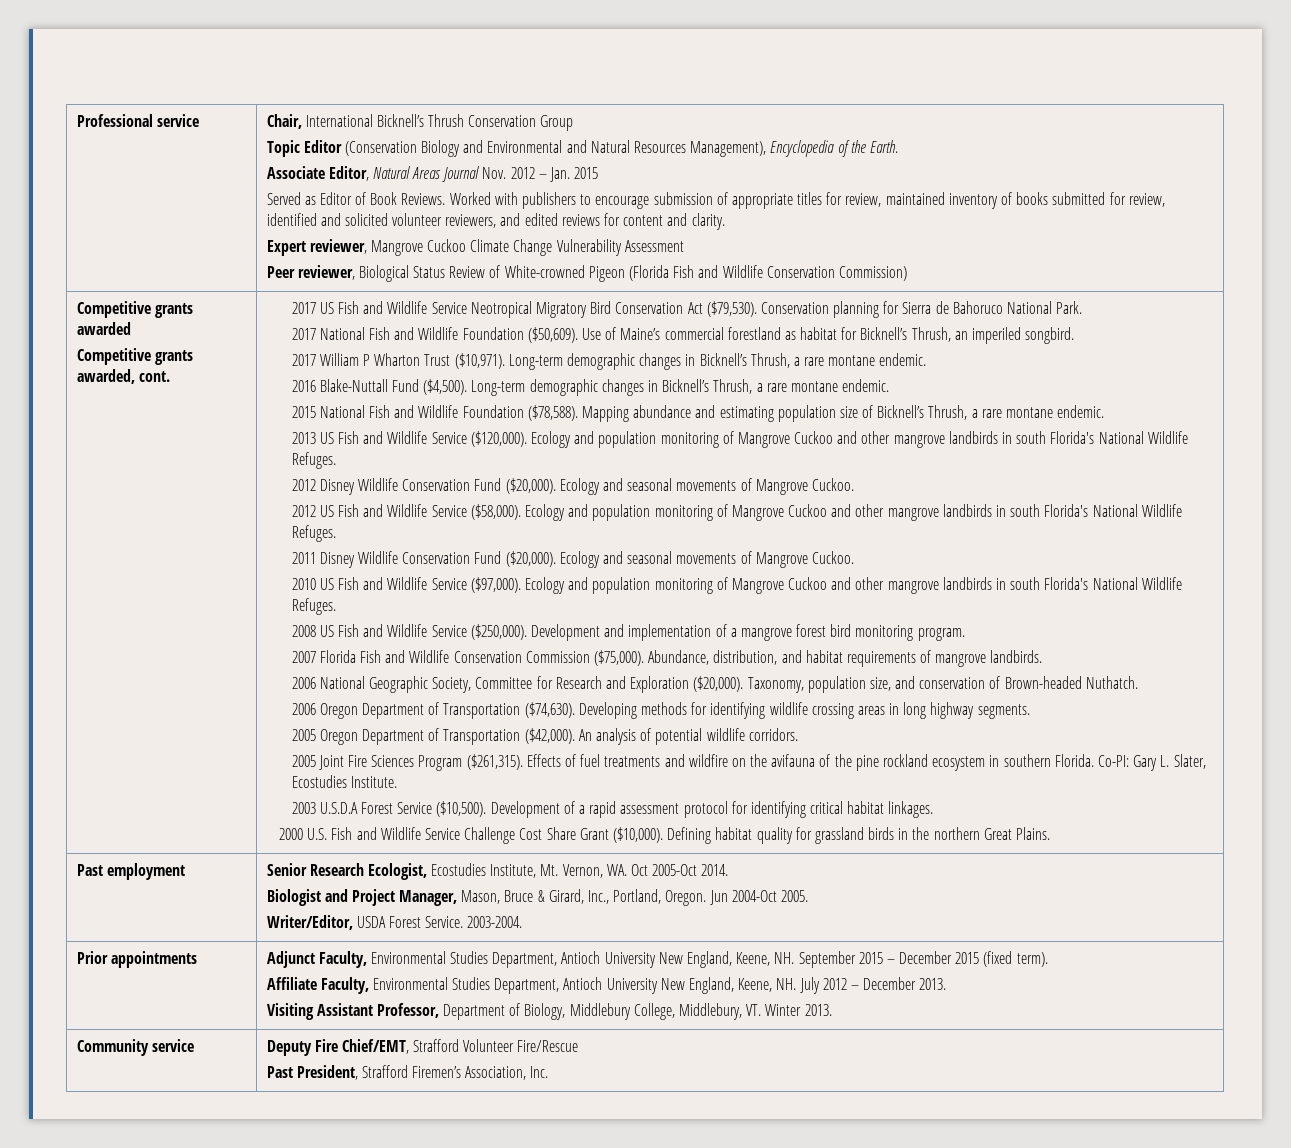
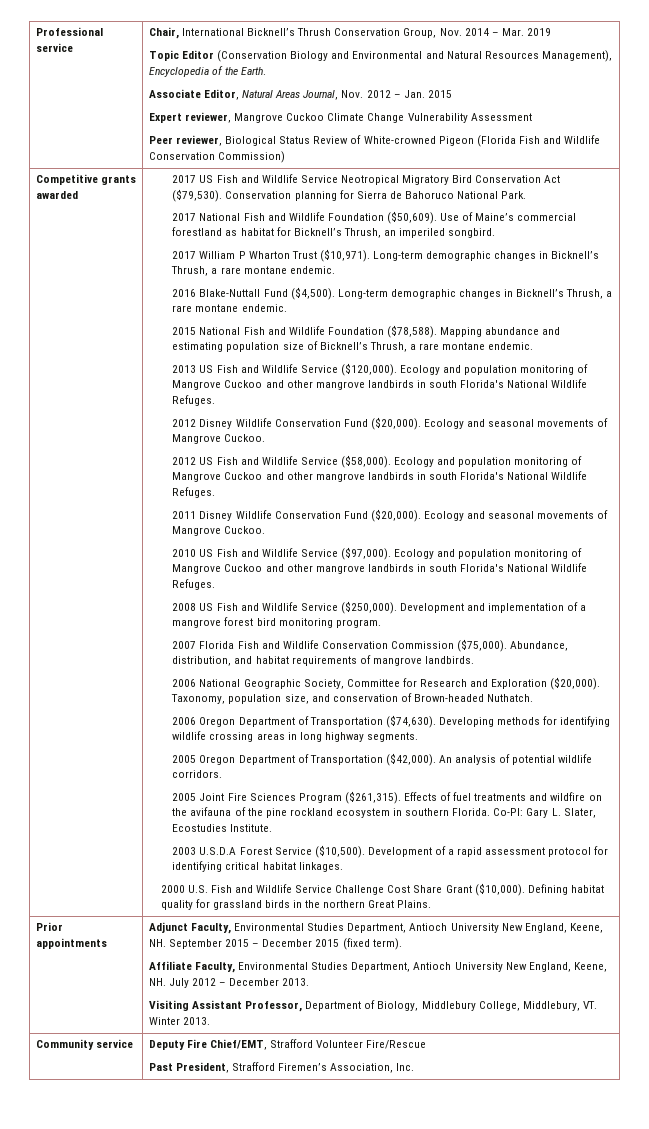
- Chair, International Bicknell’s Thrush Conservation Group
+ Chair, International Bicknell’s Thrush Conservation Group, Nov. 2014 – Mar. 2019
- Associate Editor, Natural Areas Journal Nov. 2012 – Jan. 2015
+ Associate Editor, Natural Areas Journal, Nov. 2012 – Jan. 2015
- Served as Editor of Book Reviews. Worked with publishers to encourage submission of appropriate titles for review, maintained inventory of books submitted for review, identified and solicited volunteer reviewers, and edited reviews for content and clarity.
- Competitive grants awarded, cont.
- Past employment | Senior Research Ecologist, Ecostudies Institute, Mt. Vernon, WA. Oct 2005-Oct 2014.
- Biologist and Project Manager, Mason, Bruce & Girard, Inc., Portland, Oregon. Jun 2004-Oct 2005.
- Writer/Editor, USDA Forest Service. 2003-2004.

